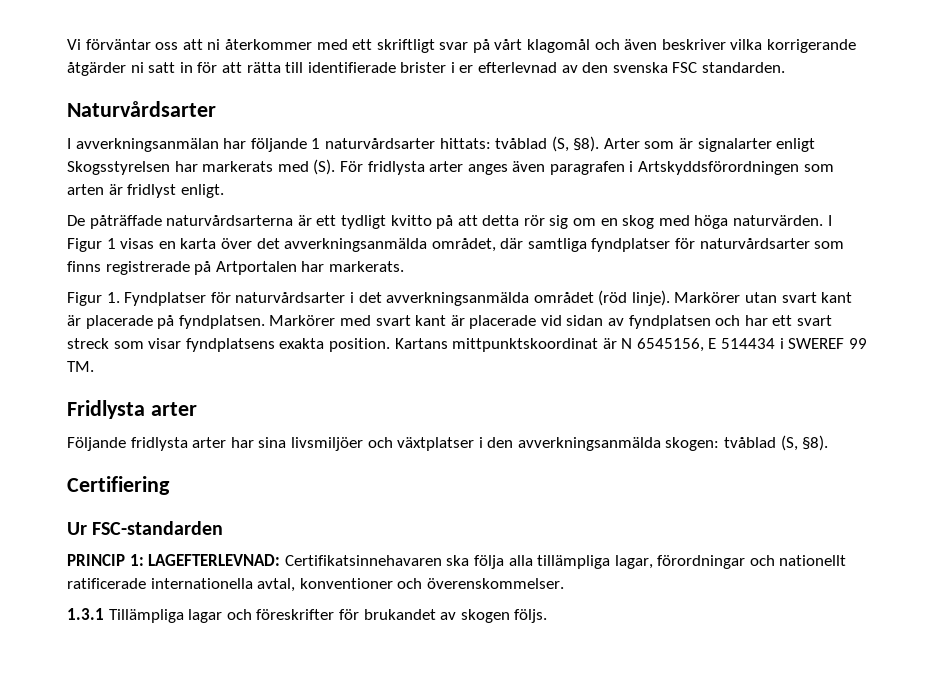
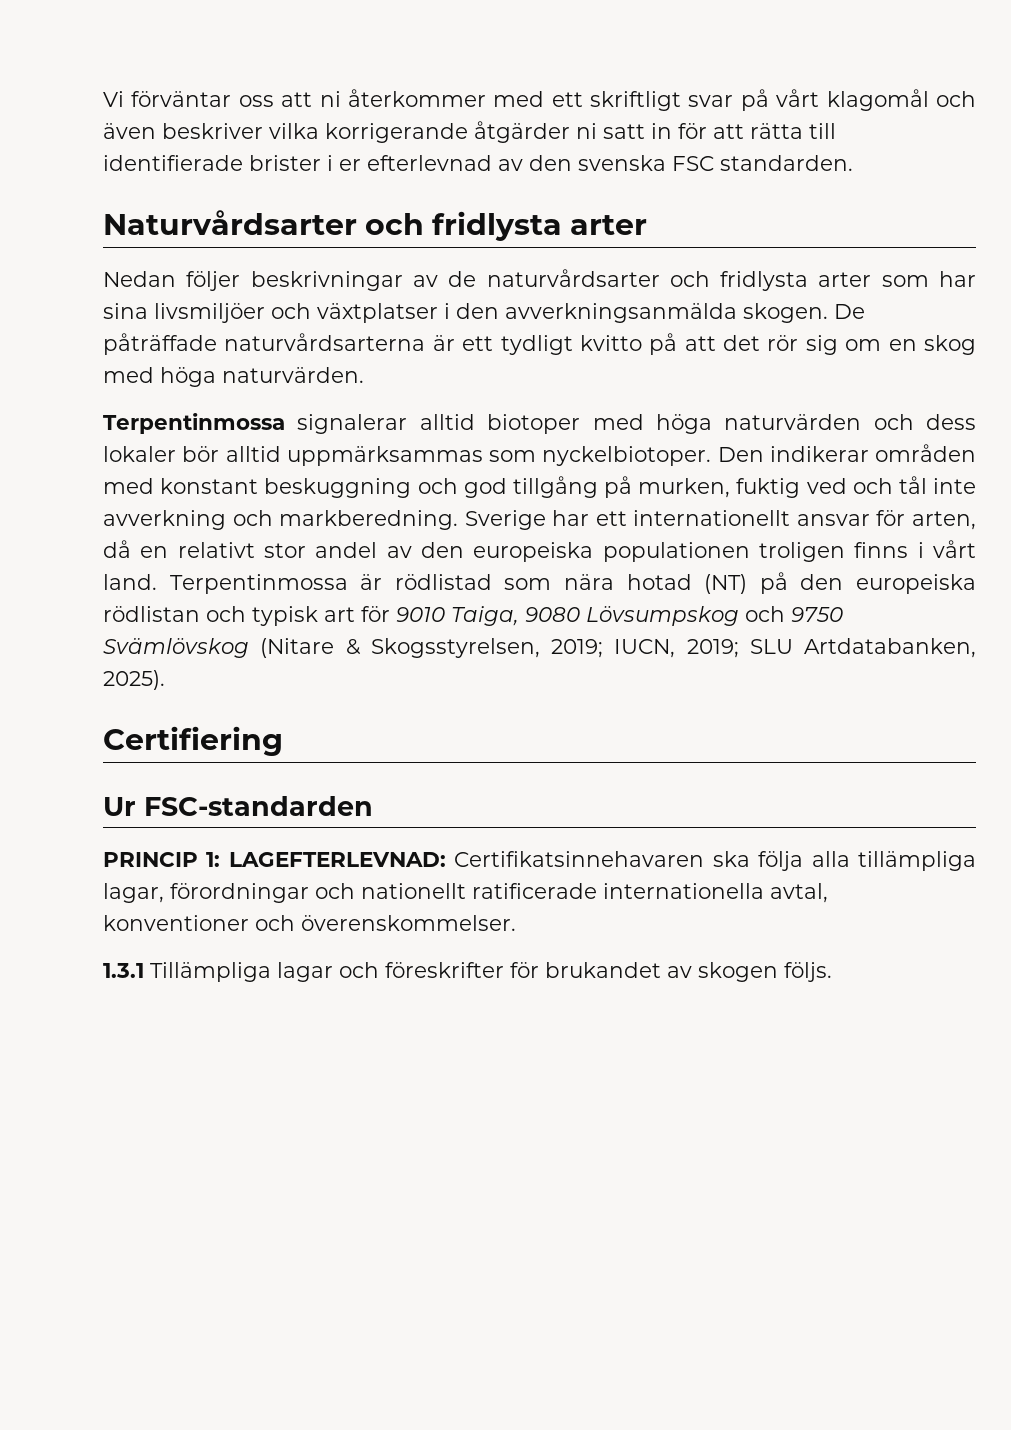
- Naturvårdsarter
- I avverkningsanmälan har följande 1 naturvårdsarter hittats: tvåblad (S, §8). Arter som är signalarter enligt Skogsstyrelsen har markerats med (S). För fridlysta arter anges även paragrafen i Artskyddsförordningen som arten är fridlyst enligt.
- De påträffade naturvårdsarterna är ett tydligt kvitto på att detta rör sig om en skog med höga naturvärden. I Figur 1 visas en karta över det avverkningsanmälda området, där samtliga fyndplatser för naturvårdsarter som finns registrerade på Artportalen har markerats.
- Figur 1. Fyndplatser för naturvårdsarter i det avverkningsanmälda området (röd linje). Markörer utan svart kant är placerade på fyndplatsen. Markörer med svart kant är placerade vid sidan av fyndplatsen och har ett svart streck som visar fyndplatsens exakta position. Kartans mittpunktskoordinat är N 6545156, E 514434 i SWEREF 99 TM.
- Fridlysta arter
- Följande fridlysta arter har sina livsmiljöer och växtplatser i den avverkningsanmälda skogen: tvåblad (S, §8).
+ Naturvårdsarter och fridlysta arter
+ Nedan följer beskrivningar av de naturvårdsarter och fridlysta arter som har sina livsmiljöer och växtplatser i den avverkningsanmälda skogen. De påträffade naturvårdsarterna är ett tydligt kvitto på att det rör sig om en skog med höga naturvärden.
+ Terpentinmossa signalerar alltid biotoper med höga naturvärden och dess lokaler bör alltid uppmärksammas som nyckelbiotoper. Den indikerar områden med konstant beskuggning och god tillgång på murken, fuktig ved och tål inte avverkning och markberedning. Sverige har ett internationellt ansvar för arten, då en relativt stor andel av den europeiska populationen troligen finns i vårt land. Terpentinmossa är rödlistad som nära hotad (NT) på den europeiska rödlistan och typisk art för 9010 Taiga, 9080 Lövsumpskog och 9750 Svämlövskog (Nitare & Skogsstyrelsen, 2019; IUCN, 2019; SLU Artdatabanken, 2025).

